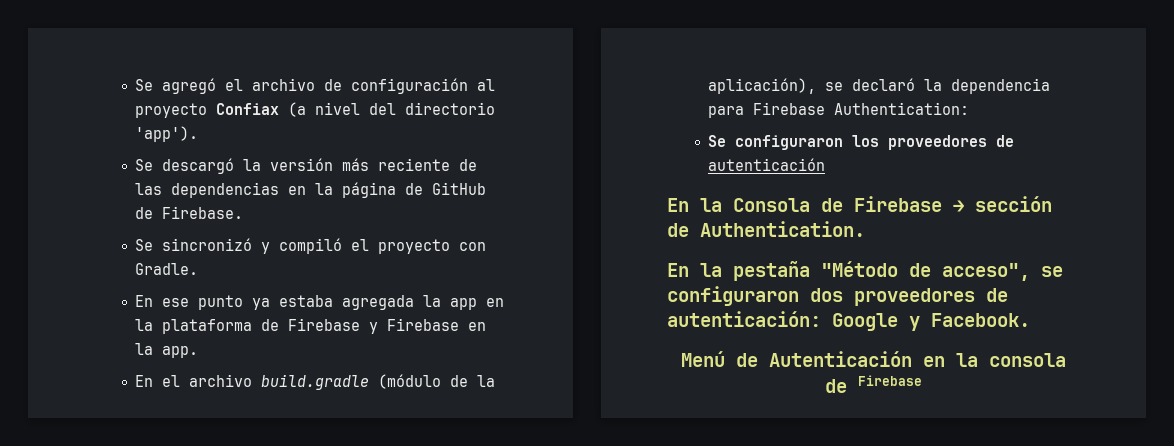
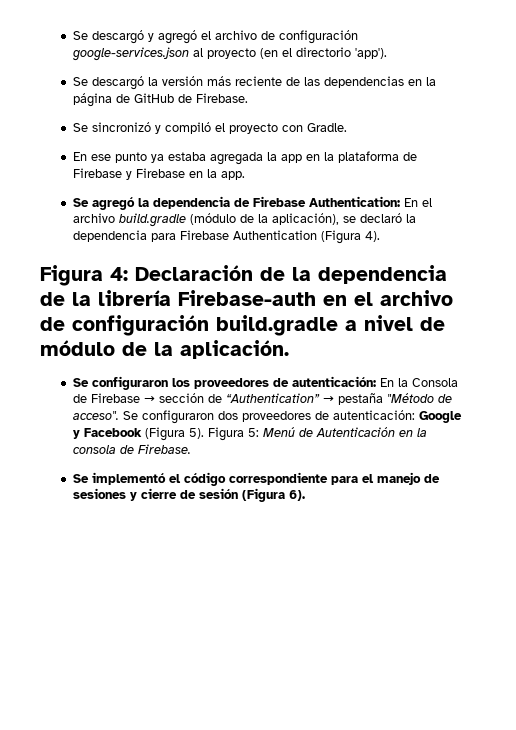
- Se agregó el archivo de configuración al proyecto Confiax (a nivel del directorio 'app').
+ Se descargó y agregó el archivo de configuración google-services.json al proyecto (en el directorio 'app').
- En el archivo build.gradle (módulo de la aplicación), se declaró la dependencia para Firebase Authentication:
+ Se agregó la dependencia de Firebase Authentication: En el archivo build.gradle (módulo de la aplicación), se declaró la dependencia para Firebase Authentication (Figura 4).
+ Figura 4: Declaración de la dependencia de la librería Firebase-auth en el archivo de configuración build.gradle a nivel de módulo de la aplicación.
- Se configuraron los proveedores de autenticación
- En la Consola de Firebase → sección de Authentication.
- En la pestaña "Método de acceso", se configuraron dos proveedores de autenticación: Google y Facebook.
- Menú de Autenticación en la consola de Firebase
+ Se configuraron los proveedores de autenticación: En la Consola de Firebase → sección de “Authentication” → pestaña "Método de acceso". Se configuraron dos proveedores de autenticación: Google y Facebook (Figura 5). Figura 5: Menú de Autenticación en la consola de Firebase.
+ Se implementó el código correspondiente para el manejo de sesiones y cierre de sesión (Figura 6).

